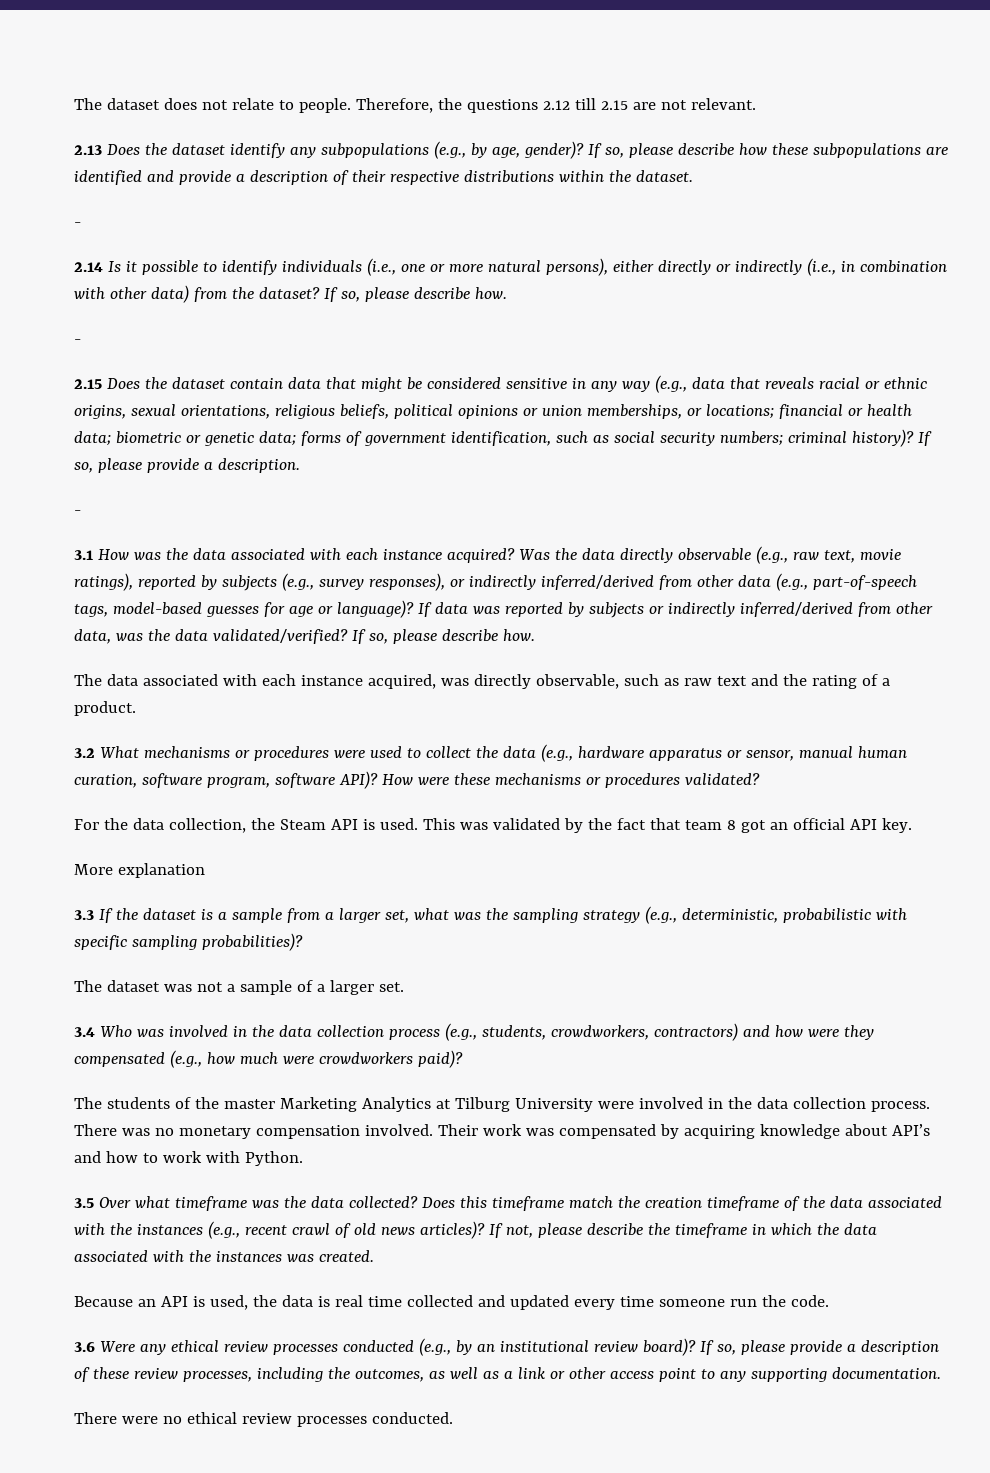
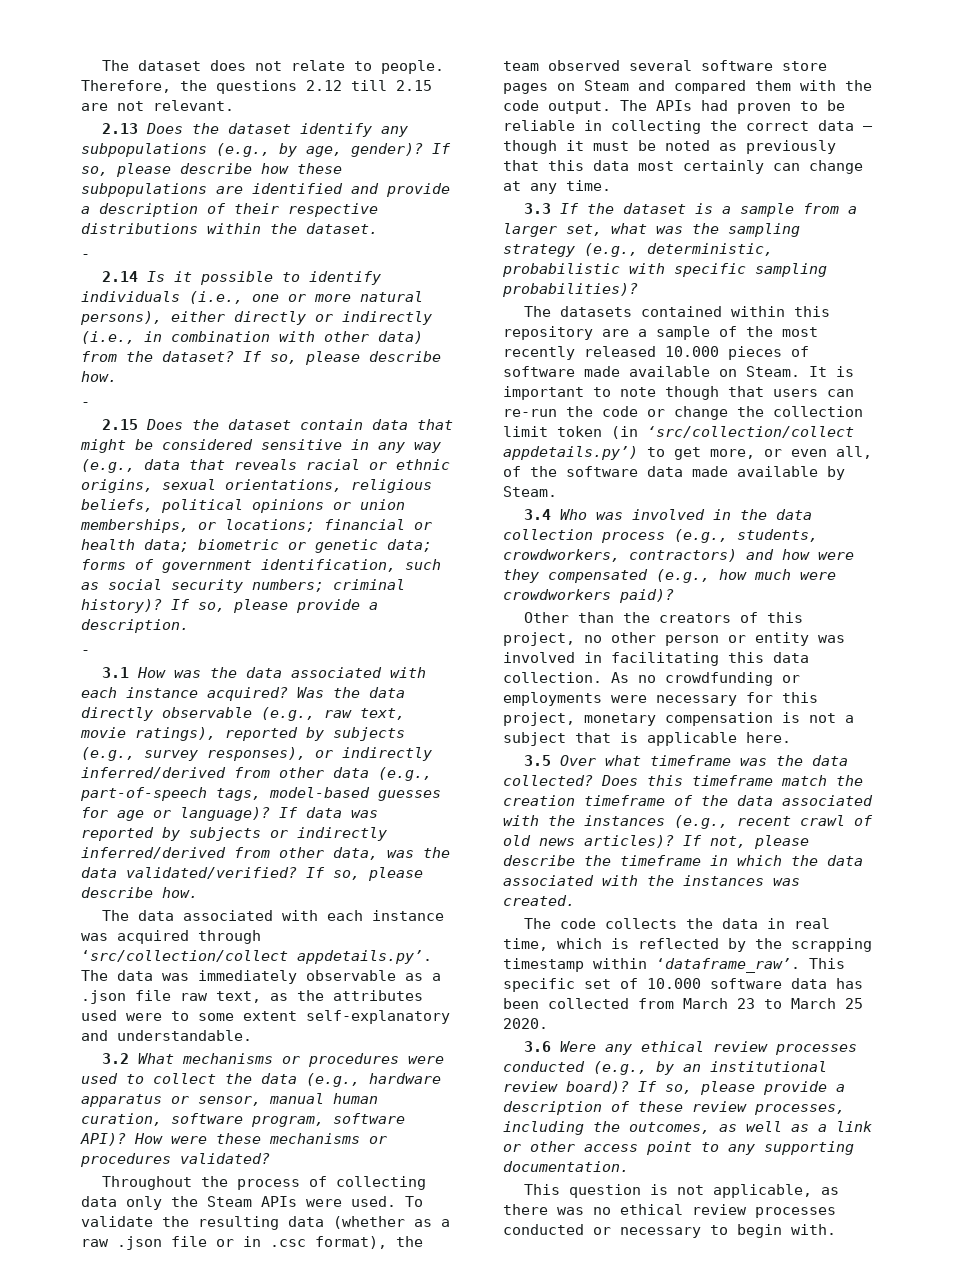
- The data associated with each instance acquired, was directly observable, such as raw text and the rating of a product.
+ The data associated with each instance was acquired through ‘src/collection/collect appdetails.py’. The data was immediately observable as a .json file raw text, as the attributes used were to some extent self-explanatory and understandable.
- For the data collection, the Steam API is used. This was validated by the fact that team 8 got an official API key.
- More explanation
+ Throughout the process of collecting data only the Steam APIs were used. To validate the resulting data (whether as a raw .json file or in .csc format), the team observed several software store pages on Steam and compared them with the code output. The APIs had proven to be reliable in collecting the correct data – though it must be noted as previously that this data most certainly can change at any time.
- The dataset was not a sample of a larger set.
+ The datasets contained within this repository are a sample of the most recently released 10.000 pieces of software made available on Steam. It is important to note though that users can re-run the code or change the collection limit token (in ‘src/collection/collect appdetails.py’) to get more, or even all, of the software data made available by Steam.
- The students of the master Marketing Analytics at Tilburg University were involved in the data collection process. There was no monetary compensation involved. Their work was compensated by acquiring knowledge about API’s and how to work with Python.
+ Other than the creators of this project, no other person or entity was involved in facilitating this data collection. As no crowdfunding or employments were necessary for this project, monetary compensation is not a subject that is applicable here.
- Because an API is used, the data is real time collected and updated every time someone run the code.
+ The code collects the data in real time, which is reflected by the scrapping timestamp within ‘dataframe_raw’. This specific set of 10.000 software data has been collected from March 23 to March 25 2020.
- There were no ethical review processes conducted.
+ This question is not applicable, as there was no ethical review processes conducted or necessary to begin with.

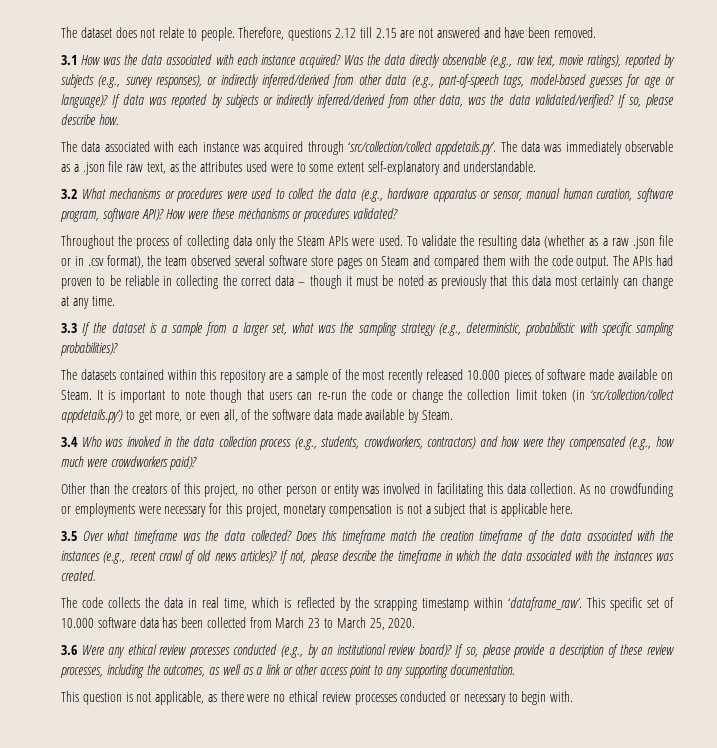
- Therefore, the questions 2.12 till 2.15 are not relevant.
- 2.13 Does the dataset identify any subpopulations (e.g., by age, gender)? If so, please describe how these subpopulations are identified and provide a description of their respective distributions within the dataset.
- -
- 2.14 Is it possible to identify individuals (i.e., one or more natural persons), either directly or indirectly (i.e., in combination with other data) from the dataset? If so, please describe how.
- -
- 2.15 Does the dataset contain data that might be considered sensitive in any way (e.g., data that reveals racial or ethnic origins, sexual orientations, religious beliefs, political opinions or union memberships, or locations; financial or health data; biometric or genetic data; forms of government identification, such as social security numbers; criminal history)? If so, please provide a description.
- -
+ Therefore, questions 2.12 till 2.15 are not answered and have been removed.
- To validate the resulting data (whether as a raw .json file or in .csc format), the team observed several software store pages on Steam and compared them with the code output.
+ To validate the resulting data (whether as a raw .json file or in .csv format), the team observed several software store pages on Steam and compared them with the code output.
- This specific set of 10.000 software data has been collected from March 23 to March 25 2020.
+ This specific set of 10.000 software data has been collected from March 23 to March 25, 2020.
- This question is not applicable, as there was no ethical review processes conducted or necessary to begin with.
+ This question is not applicable, as there were no ethical review processes conducted or necessary to begin with.

